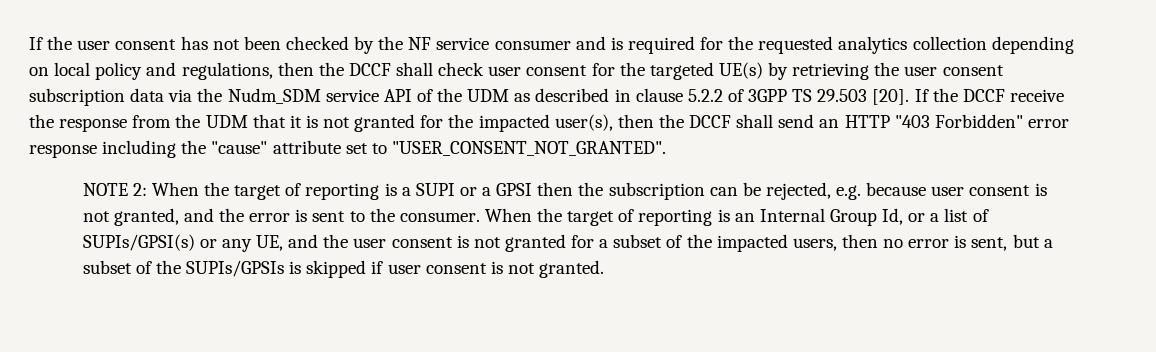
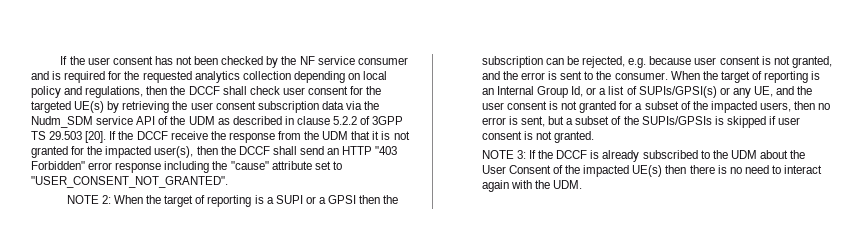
+ NOTE 3: If the DCCF is already subscribed to the UDM about the User Consent of the impacted UE(s) then there is no need to interact again with the UDM.

